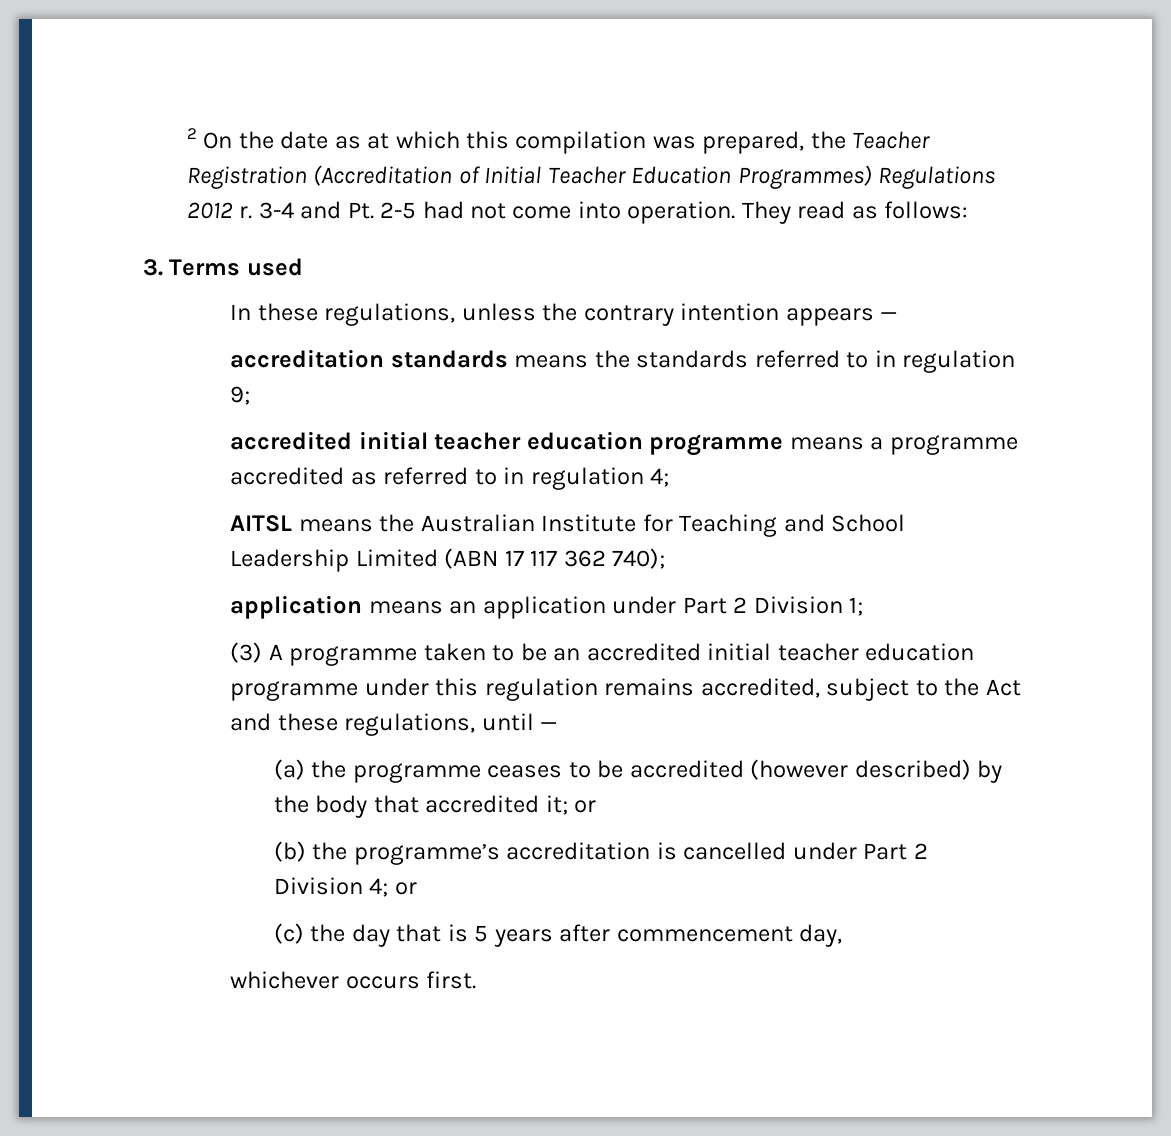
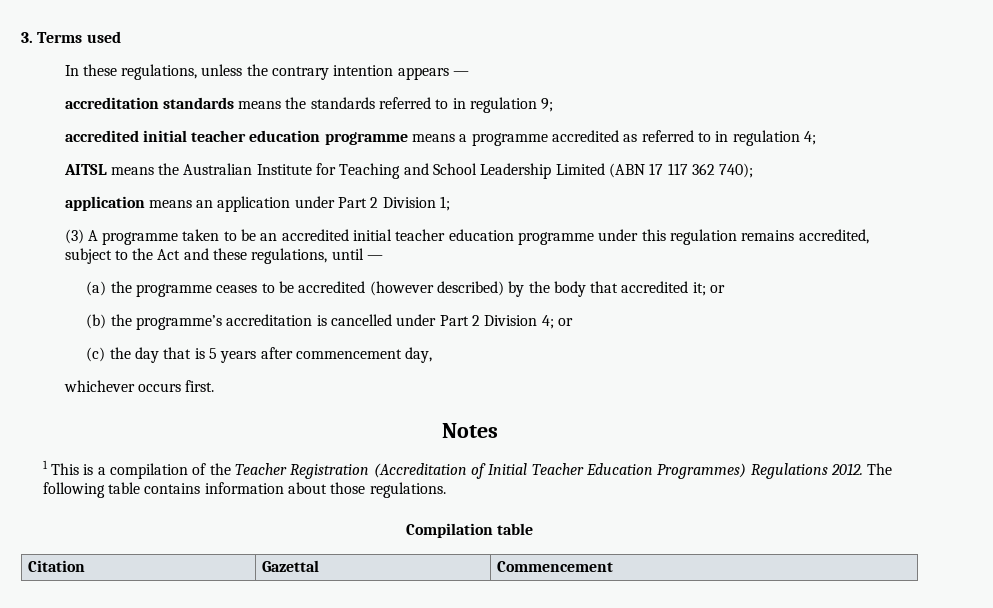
- 2 On the date as at which this compilation was prepared, the Teacher Registration (Accreditation of Initial Teacher Education Programmes) Regulations 2012 r. 3-4 and Pt. 2-5 had not come into operation. They read as follows:
+ Notes
+ 1 This is a compilation of the Teacher Registration (Accreditation of Initial Teacher Education Programmes) Regulations 2012. The following table contains information about those regulations.
+ Compilation table
+ Citation | Gazettal | Commencement

